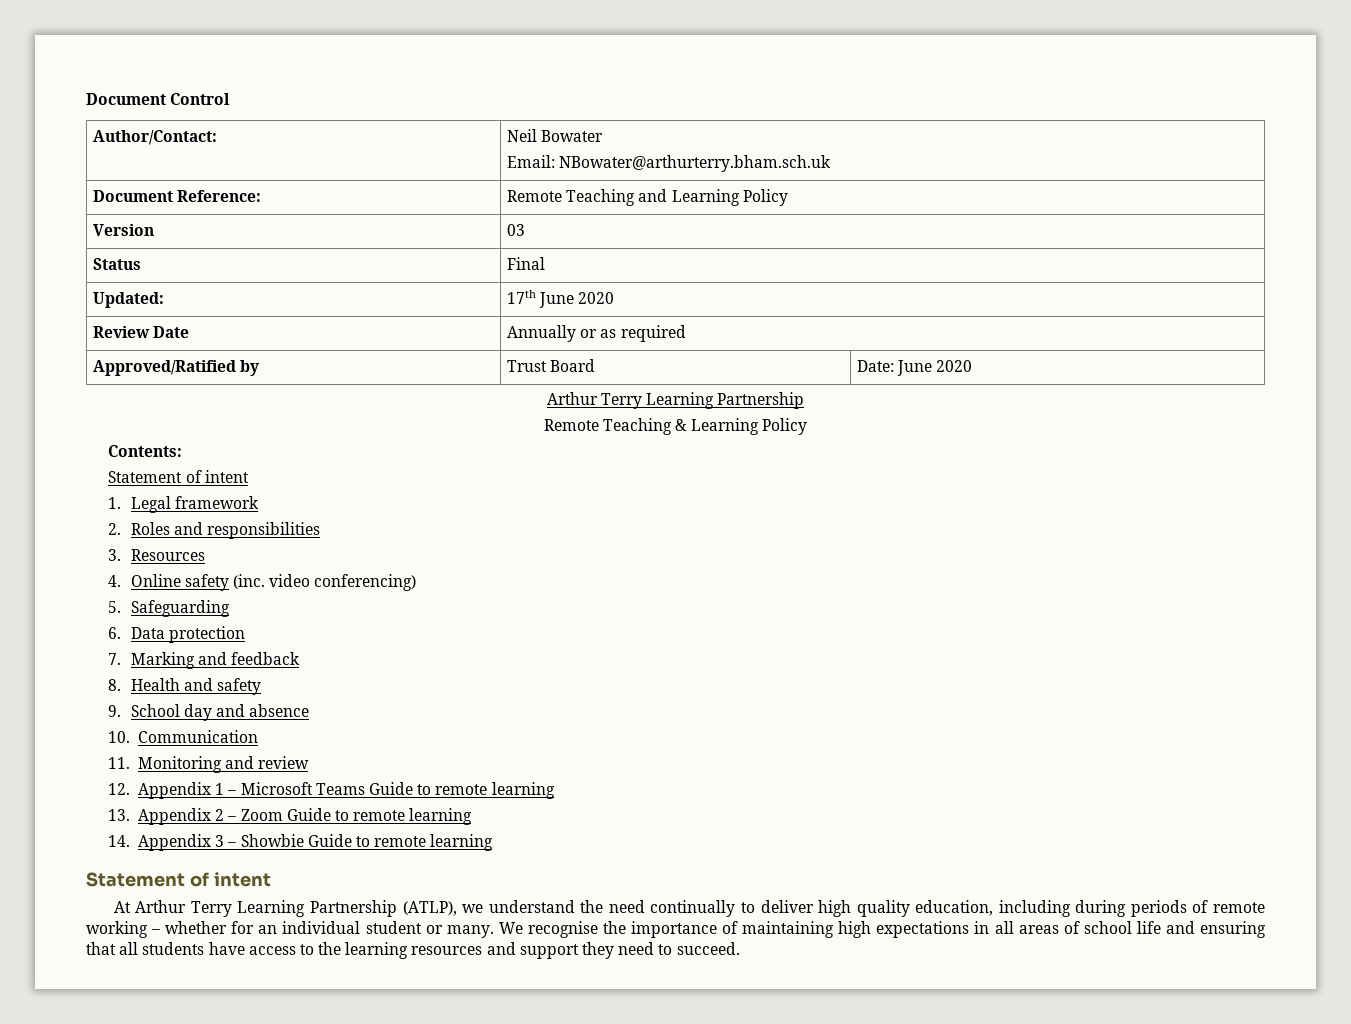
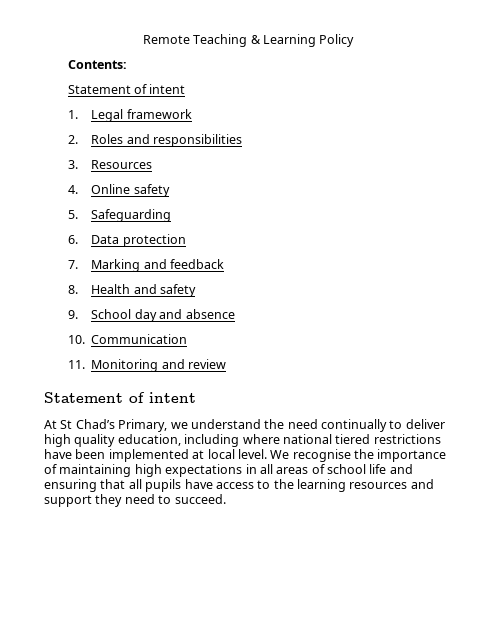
- Document Control
- Author/Contact: | Neil Bowater
- Email: NBowater@arthurterry.bham.sch.uk
- Document Reference: | Remote Teaching and Learning Policy
- Version | 03
- Status | Final
- Updated: | 17th June 2020
- Review Date | Annually or as required
- Approved/Ratified by | Trust Board | Date: June 2020
- Arthur Terry Learning Partnership
- 4. Online safety (inc. video conferencing)
+ 4. Online safety
- 12. Appendix 1 – Microsoft Teams Guide to remote learning
- 13. Appendix 2 – Zoom Guide to remote learning
- 14. Appendix 3 – Showbie Guide to remote learning
- At Arthur Terry Learning Partnership (ATLP), we understand the need continually to deliver high quality education, including during periods of remote working – whether for an individual student or many.
+ At St Chad’s Primary, we understand the need continually to deliver high quality education, including where national tiered restrictions have been implemented at local level.
- We recognise the importance of maintaining high expectations in all areas of school life and ensuring that all students have access to the learning resources and support they need to succeed.
+ We recognise the importance of maintaining high expectations in all areas of school life and ensuring that all pupils have access to the learning resources and support they need to succeed.

